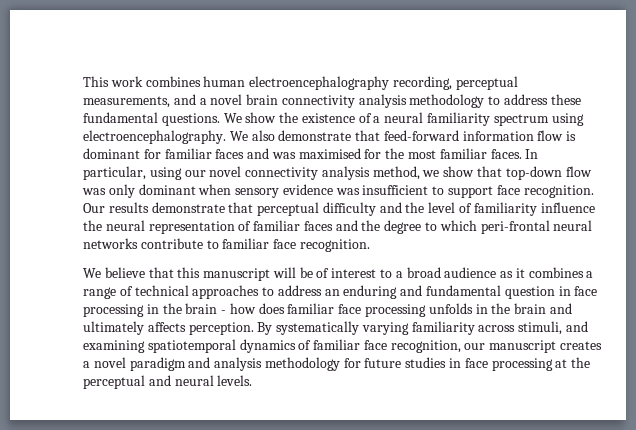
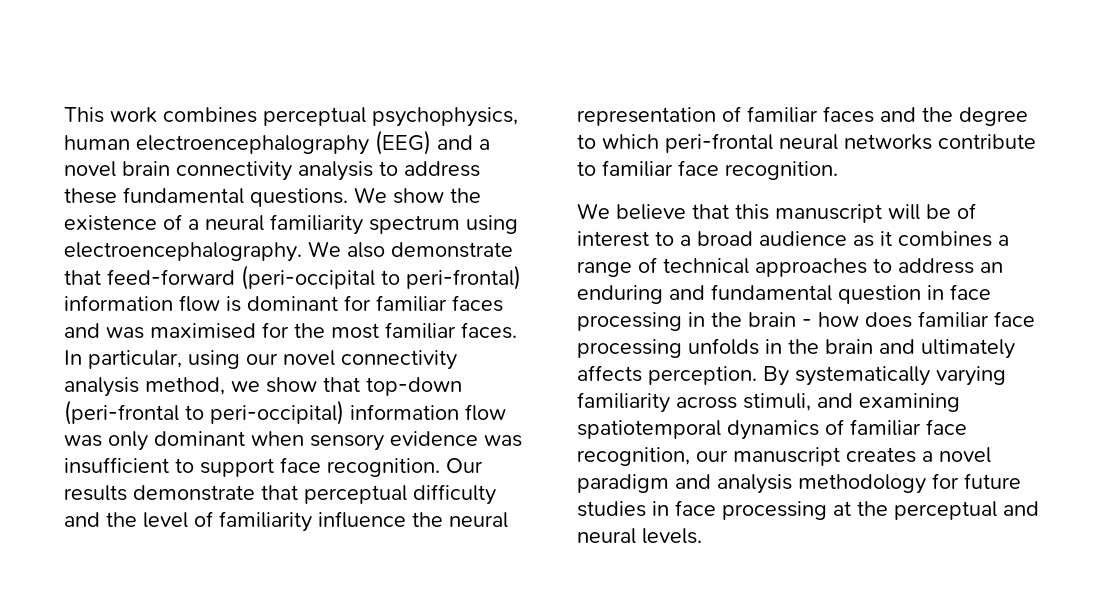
- This work combines human electroencephalography recording, perceptual measurements, and a novel brain connectivity analysis methodology to address these fundamental questions.
+ This work combines perceptual psychophysics, human electroencephalography (EEG) and a novel brain connectivity analysis to address these fundamental questions.
- We also demonstrate that feed-forward information flow is dominant for familiar faces and was maximised for the most familiar faces.
+ We also demonstrate that feed-forward (peri-occipital to peri-frontal) information flow is dominant for familiar faces and was maximised for the most familiar faces.
- In particular, using our novel connectivity analysis method, we show that top-down flow was only dominant when sensory evidence was insufficient to support face recognition.
+ In particular, using our novel connectivity analysis method, we show that top-down (peri-frontal to peri-occipital) information flow was only dominant when sensory evidence was insufficient to support face recognition.

